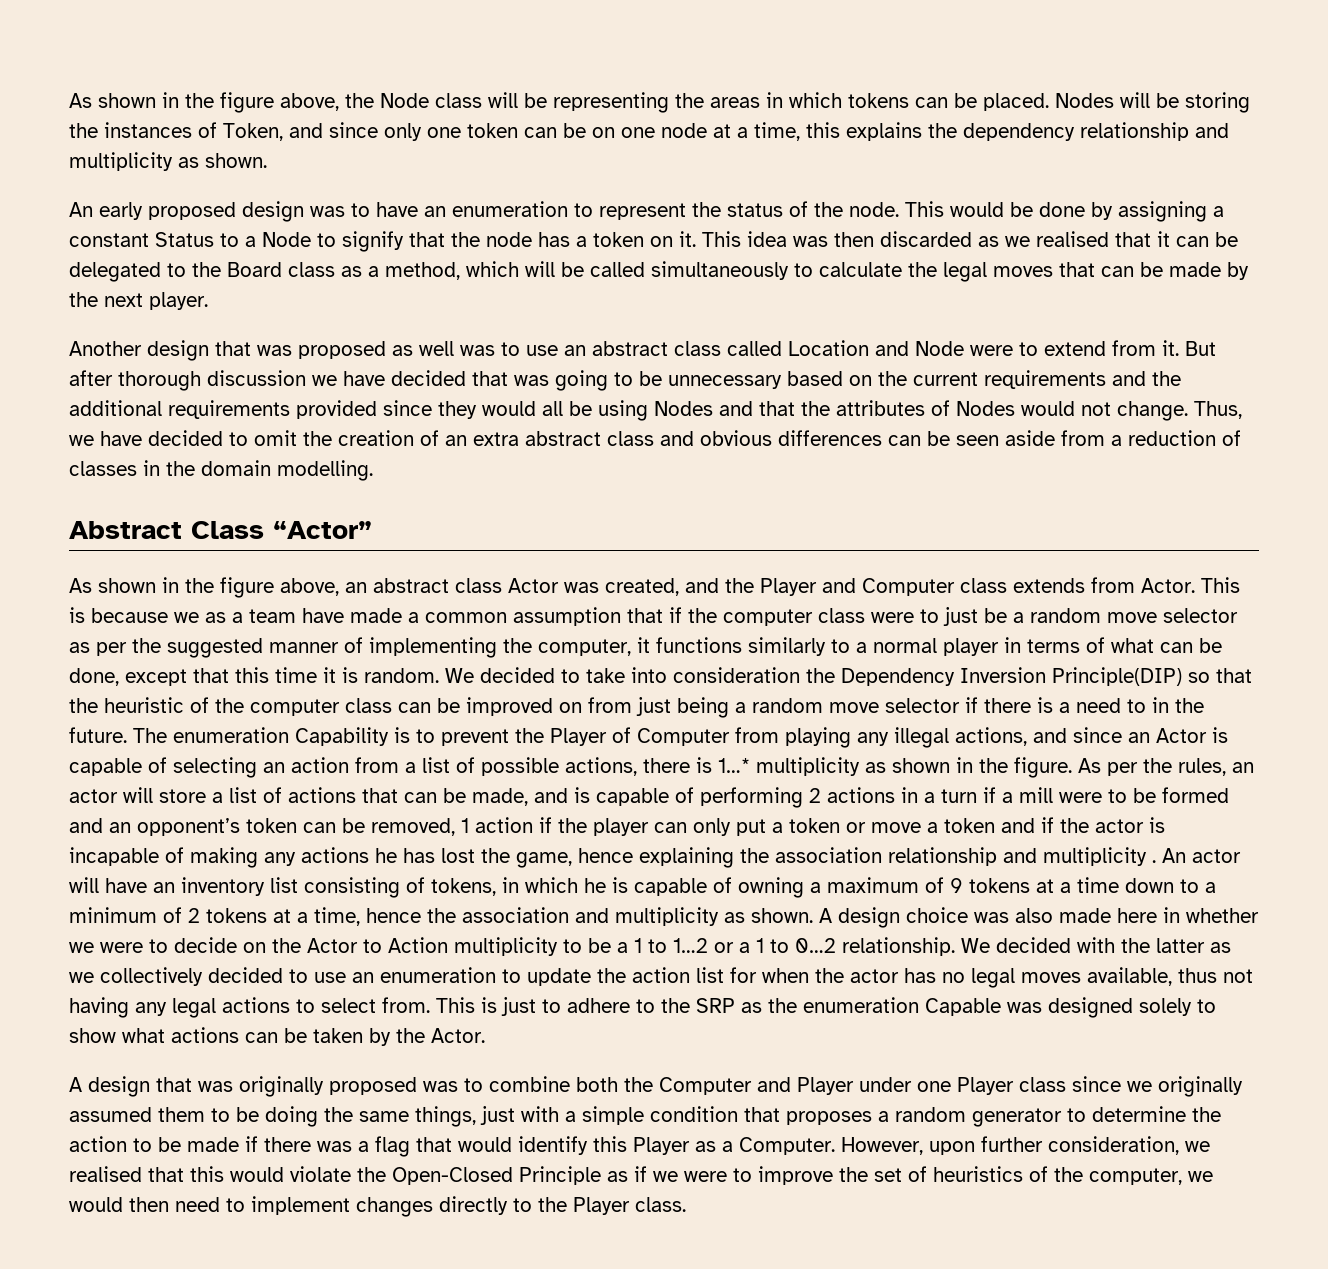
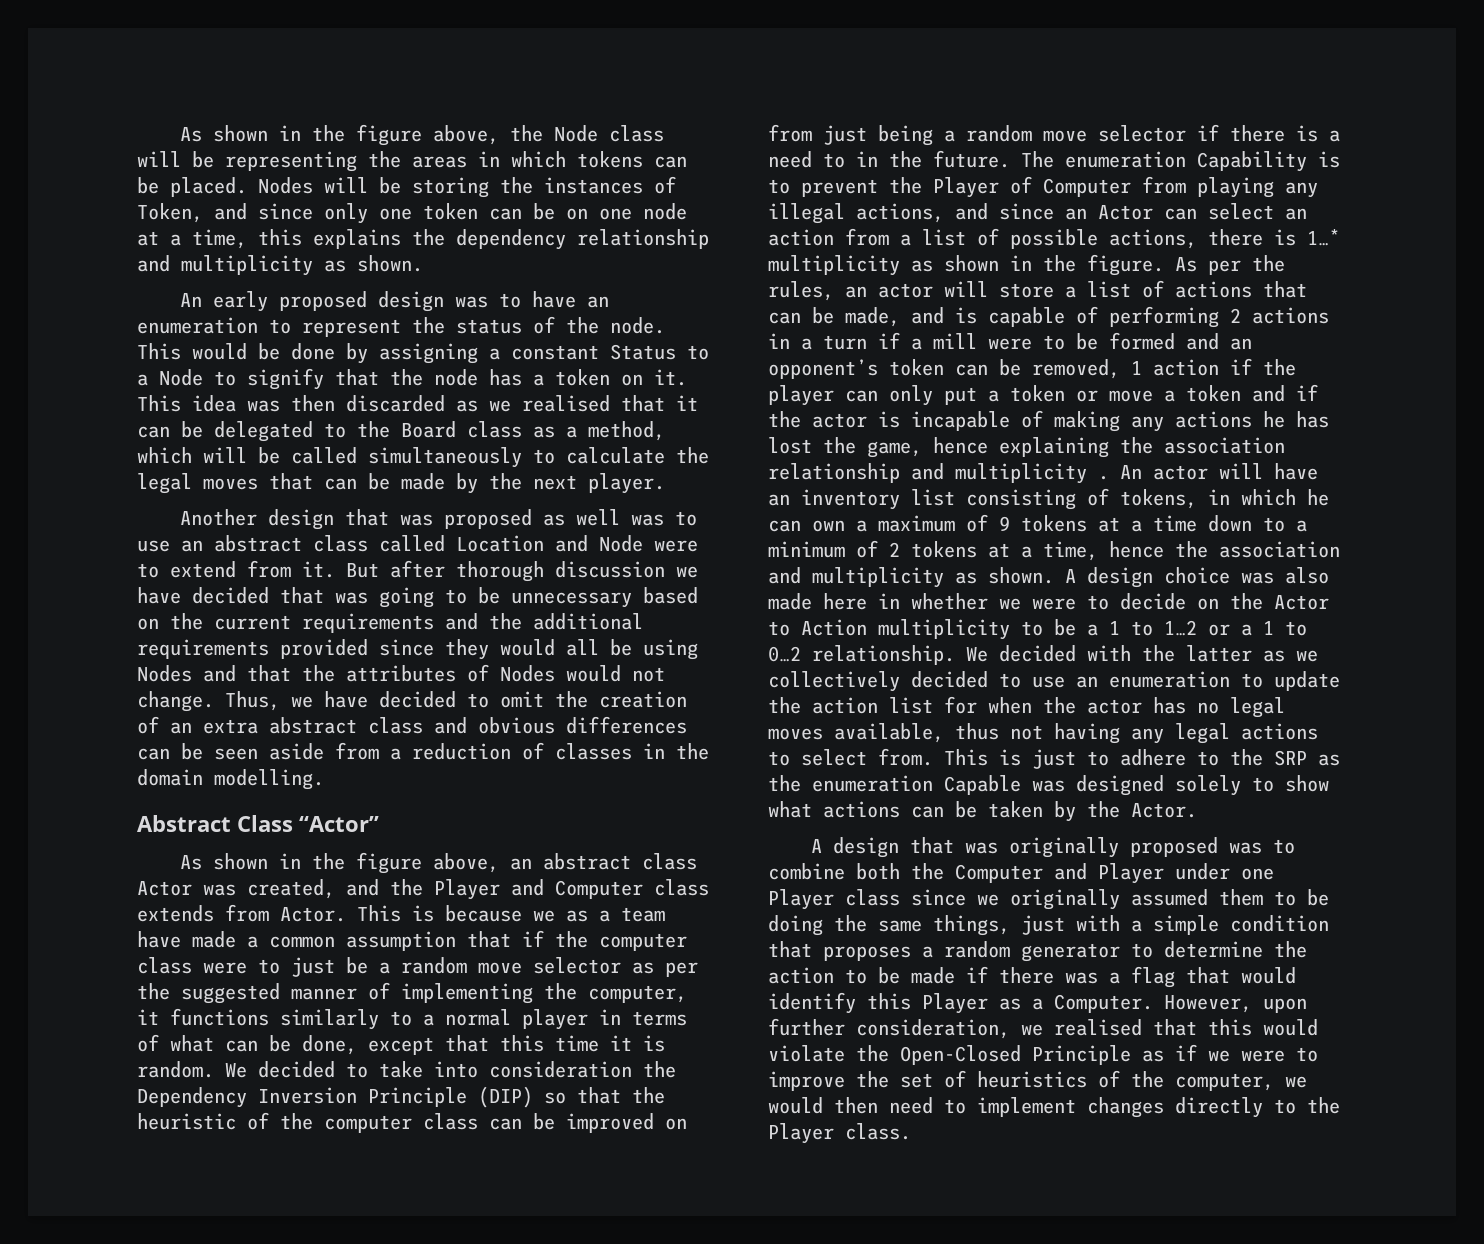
- We decided to take into consideration the Dependency Inversion Principle(DIP) so that the heuristic of the computer class can be improved on from just being a random move selector if there is a need to in the future.
+ We decided to take into consideration the Dependency Inversion Principle (DIP) so that the heuristic of the computer class can be improved on from just being a random move selector if there is a need to in the future.
- The enumeration Capability is to prevent the Player of Computer from playing any illegal actions, and since an Actor is capable of selecting an action from a list of possible actions, there is 1…* multiplicity as shown in the figure.
+ The enumeration Capability is to prevent the Player of Computer from playing any illegal actions, and since an Actor can select an action from a list of possible actions, there is 1…* multiplicity as shown in the figure.
- An actor will have an inventory list consisting of tokens, in which he is capable of owning a maximum of 9 tokens at a time down to a minimum of 2 tokens at a time, hence the association and multiplicity as shown.
+ An actor will have an inventory list consisting of tokens, in which he can own a maximum of 9 tokens at a time down to a minimum of 2 tokens at a time, hence the association and multiplicity as shown.

